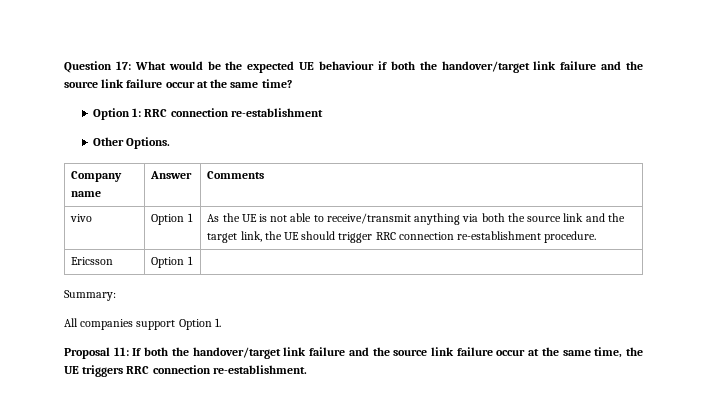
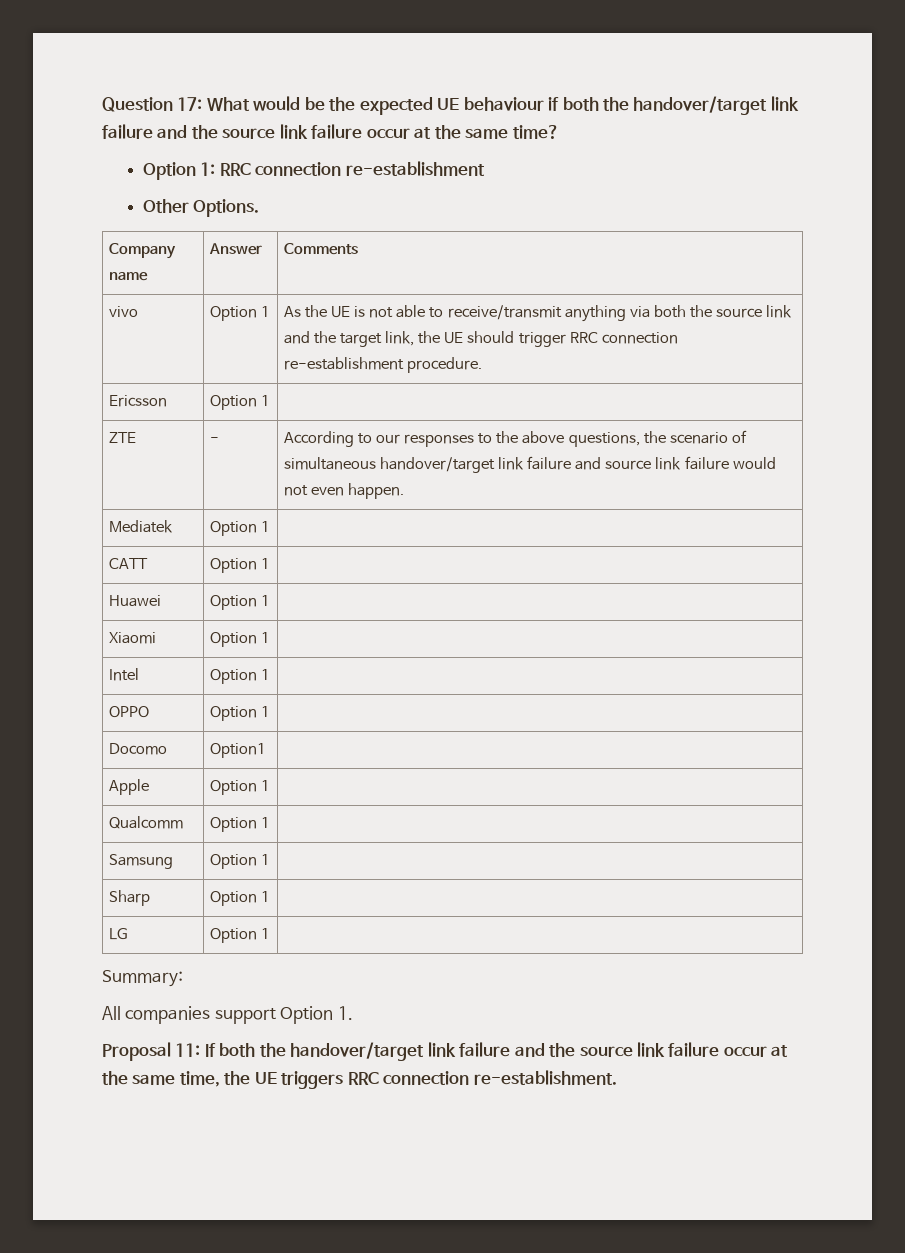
+ ZTE | - | According to our responses to the above questions, the scenario of simultaneous handover/target link failure and source link failure would not even happen.
+ Mediatek | Option 1 |
+ CATT | Option 1 |
+ Huawei | Option 1 |
+ Xiaomi | Option 1 |
+ Intel | Option 1 |
+ OPPO | Option 1 |
+ Docomo | Option1 |
+ Apple | Option 1 |
+ Qualcomm | Option 1 |
+ Samsung | Option 1 |
+ Sharp | Option 1 |
+ LG | Option 1 |

